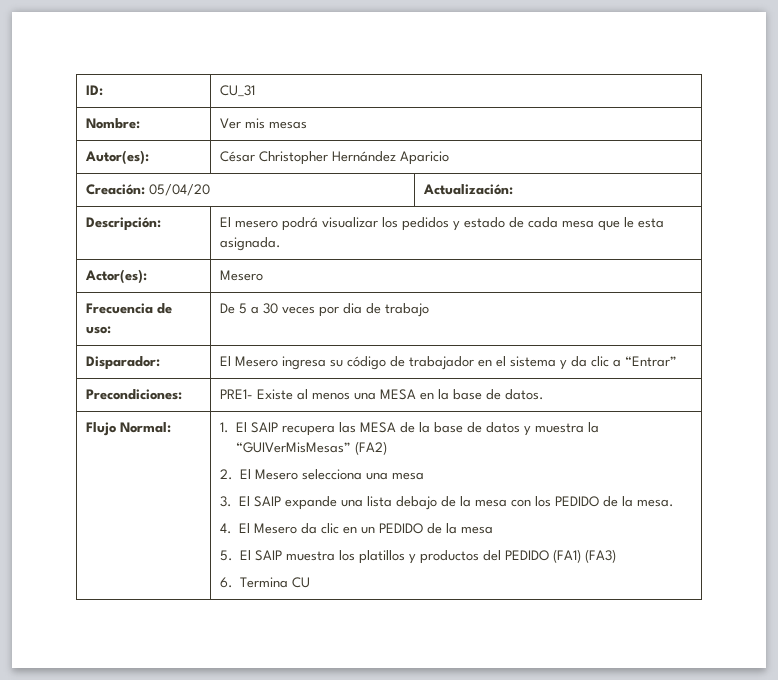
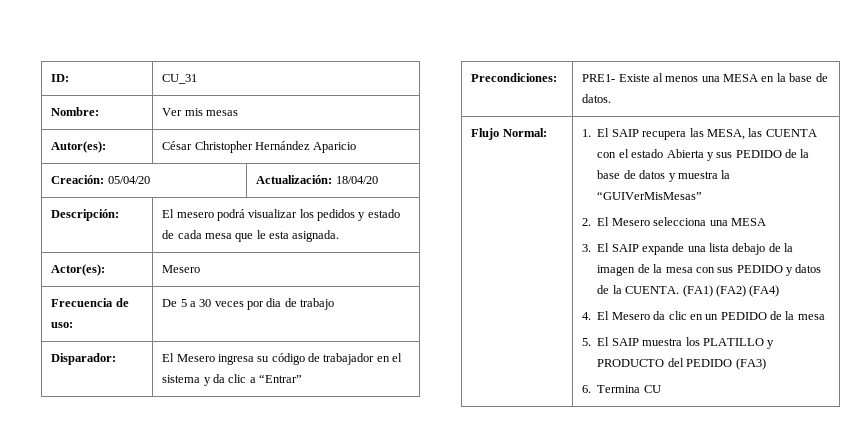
- Creación: 05/04/20 | Actualización:
+ Creación: 05/04/20 | Actualización: 18/04/20
- 1. El SAIP recupera las MESA de la base de datos y muestra la “GUIVerMisMesas” (FA2)
+ 1. El SAIP recupera las MESA, las CUENTA con el estado Abierta y sus PEDIDO de la base de datos y muestra la “GUIVerMisMesas”
- 2. El Mesero selecciona una mesa
+ 2. El Mesero selecciona una MESA
- 3. El SAIP expande una lista debajo de la mesa con los PEDIDO de la mesa.
+ 3. El SAIP expande una lista debajo de la imagen de la mesa con sus PEDIDO y datos de la CUENTA. (FA1) (FA2) (FA4)
- 5. El SAIP muestra los platillos y productos del PEDIDO (FA1) (FA3)
+ 5. El SAIP muestra los PLATILLO y PRODUCTO del PEDIDO (FA3)

